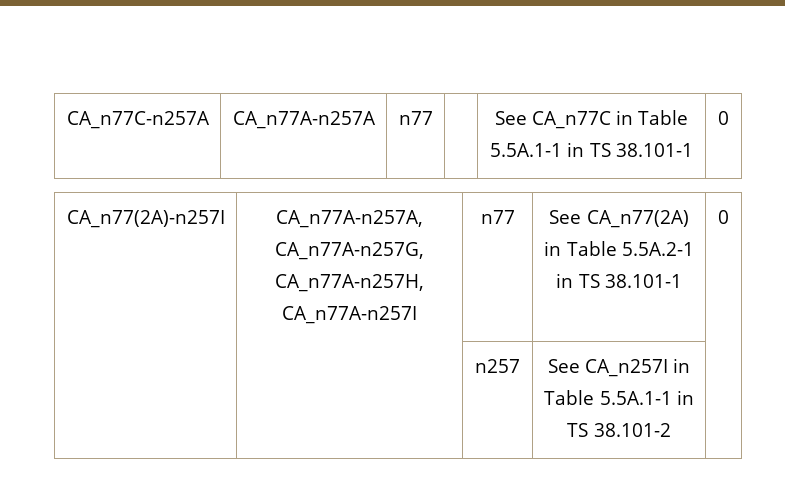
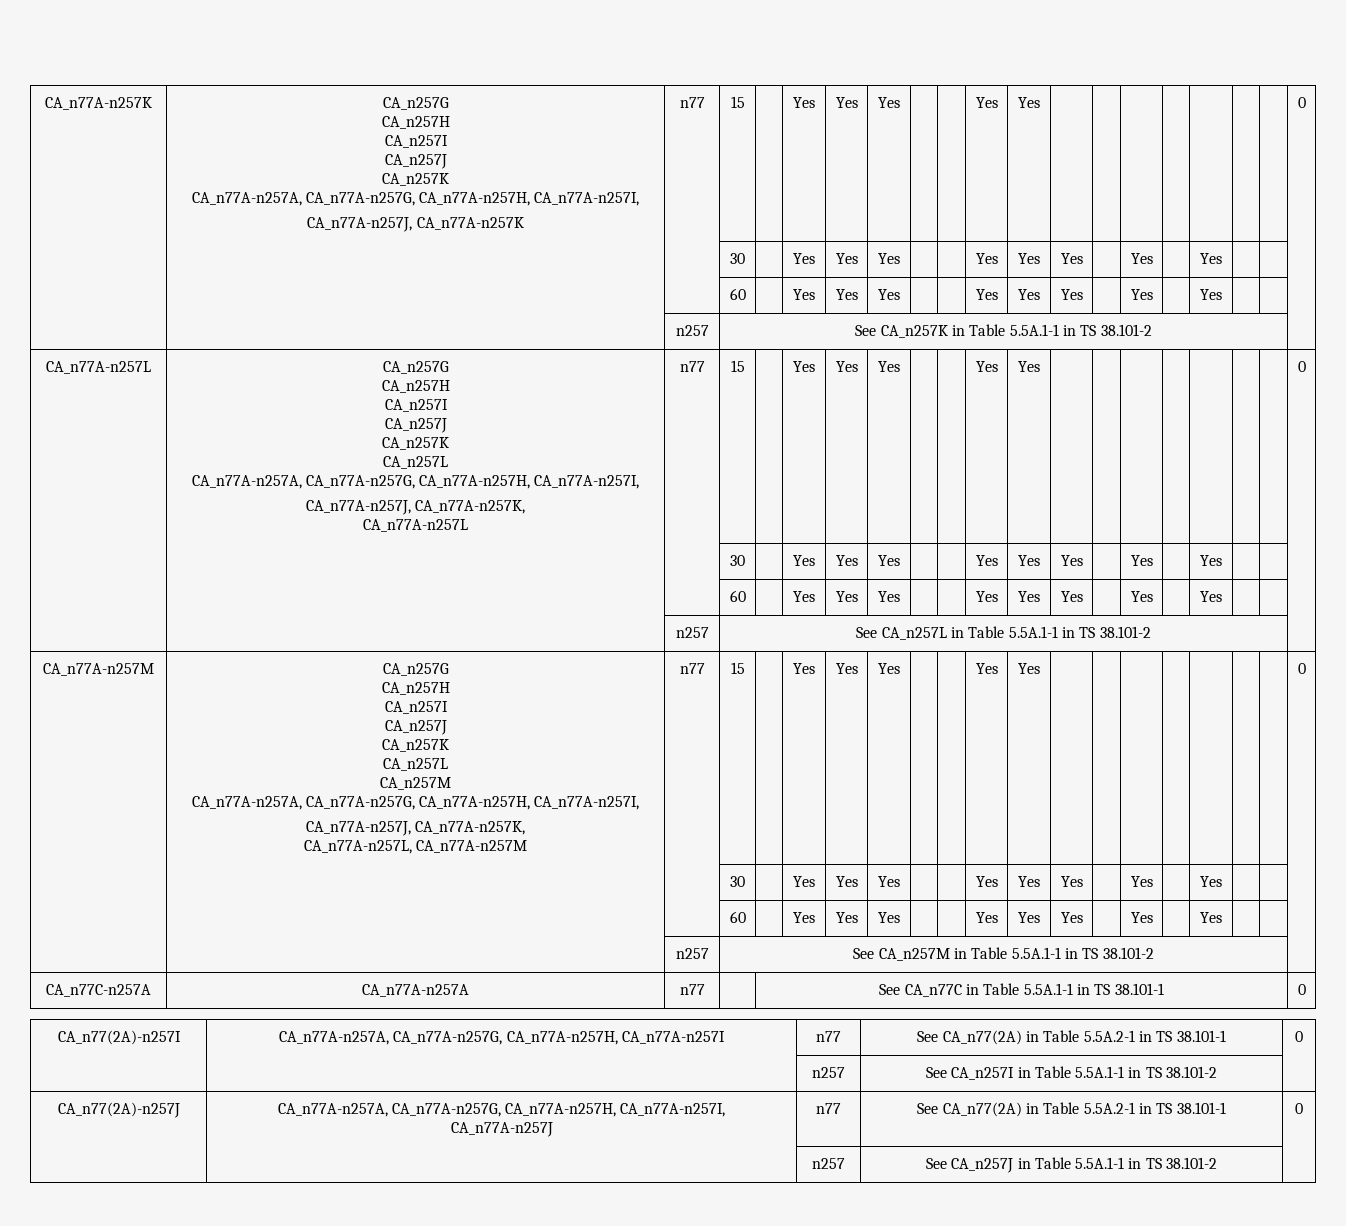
+ CA_n77A-n257K | CA_n257G
+ CA_n257H
+ CA_n257I
+ CA_n257J
+ CA_n257K
+ CA_n77A-n257A, CA_n77A-n257G, CA_n77A-n257H, CA_n77A-n257I,
+ CA_n77A-n257J, CA_n77A-n257K | n77 | 15 | | Yes | Yes | Yes | | | Yes | Yes | | | | | | | | 0
+ | | | 30 | | Yes | Yes | Yes | | | Yes | Yes | Yes | | Yes | | Yes | | |
+ | | | 60 | | Yes | Yes | Yes | | | Yes | Yes | Yes | | Yes | | Yes | | |
+ | | n257 | See CA_n257K in Table 5.5A.1-1 in TS 38.101-2 |
+ CA_n77A-n257L | CA_n257G
+ CA_n257H
+ CA_n257I
+ CA_n257J
+ CA_n257K
+ CA_n257L
+ CA_n77A-n257A, CA_n77A-n257G, CA_n77A-n257H, CA_n77A-n257I,
+ CA_n77A-n257J, CA_n77A-n257K,
+ CA_n77A-n257L | n77 | 15 | | Yes | Yes | Yes | | | Yes | Yes | | | | | | | | 0
+ | | | 30 | | Yes | Yes | Yes | | | Yes | Yes | Yes | | Yes | | Yes | | |
+ | | | 60 | | Yes | Yes | Yes | | | Yes | Yes | Yes | | Yes | | Yes | | |
+ | | n257 | See CA_n257L in Table 5.5A.1-1 in TS 38.101-2 |
+ CA_n77A-n257M | CA_n257G
+ CA_n257H
+ CA_n257I
+ CA_n257J
+ CA_n257K
+ CA_n257L
+ CA_n257M
+ CA_n77A-n257A, CA_n77A-n257G, CA_n77A-n257H, CA_n77A-n257I,
+ CA_n77A-n257J, CA_n77A-n257K,
+ CA_n77A-n257L, CA_n77A-n257M | n77 | 15 | | Yes | Yes | Yes | | | Yes | Yes | | | | | | | | 0
+ | | | 30 | | Yes | Yes | Yes | | | Yes | Yes | Yes | | Yes | | Yes | | |
+ | | | 60 | | Yes | Yes | Yes | | | Yes | Yes | Yes | | Yes | | Yes | | |
+ | | n257 | See CA_n257M in Table 5.5A.1-1 in TS 38.101-2 |
+ CA_n77(2A)-n257J | CA_n77A-n257A, CA_n77A-n257G, CA_n77A-n257H, CA_n77A-n257I,
+ CA_n77A-n257J | n77 | See CA_n77(2A) in Table 5.5A.2-1 in TS 38.101-1 | 0
+ | | n257 | See CA_n257J in Table 5.5A.1-1 in TS 38.101-2 |

